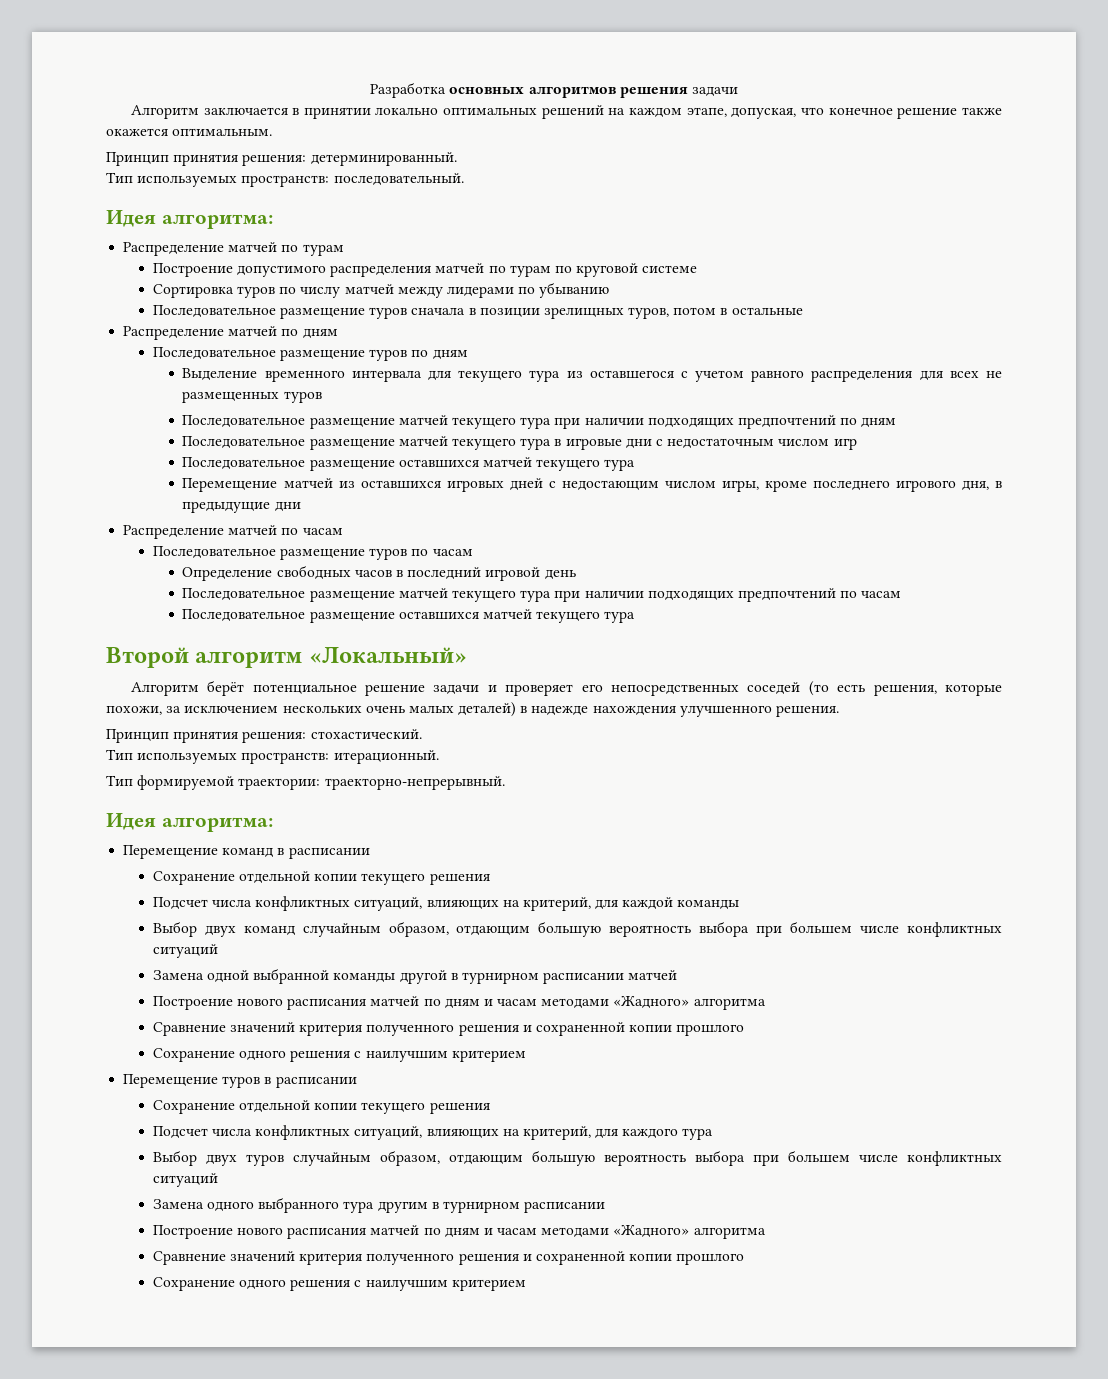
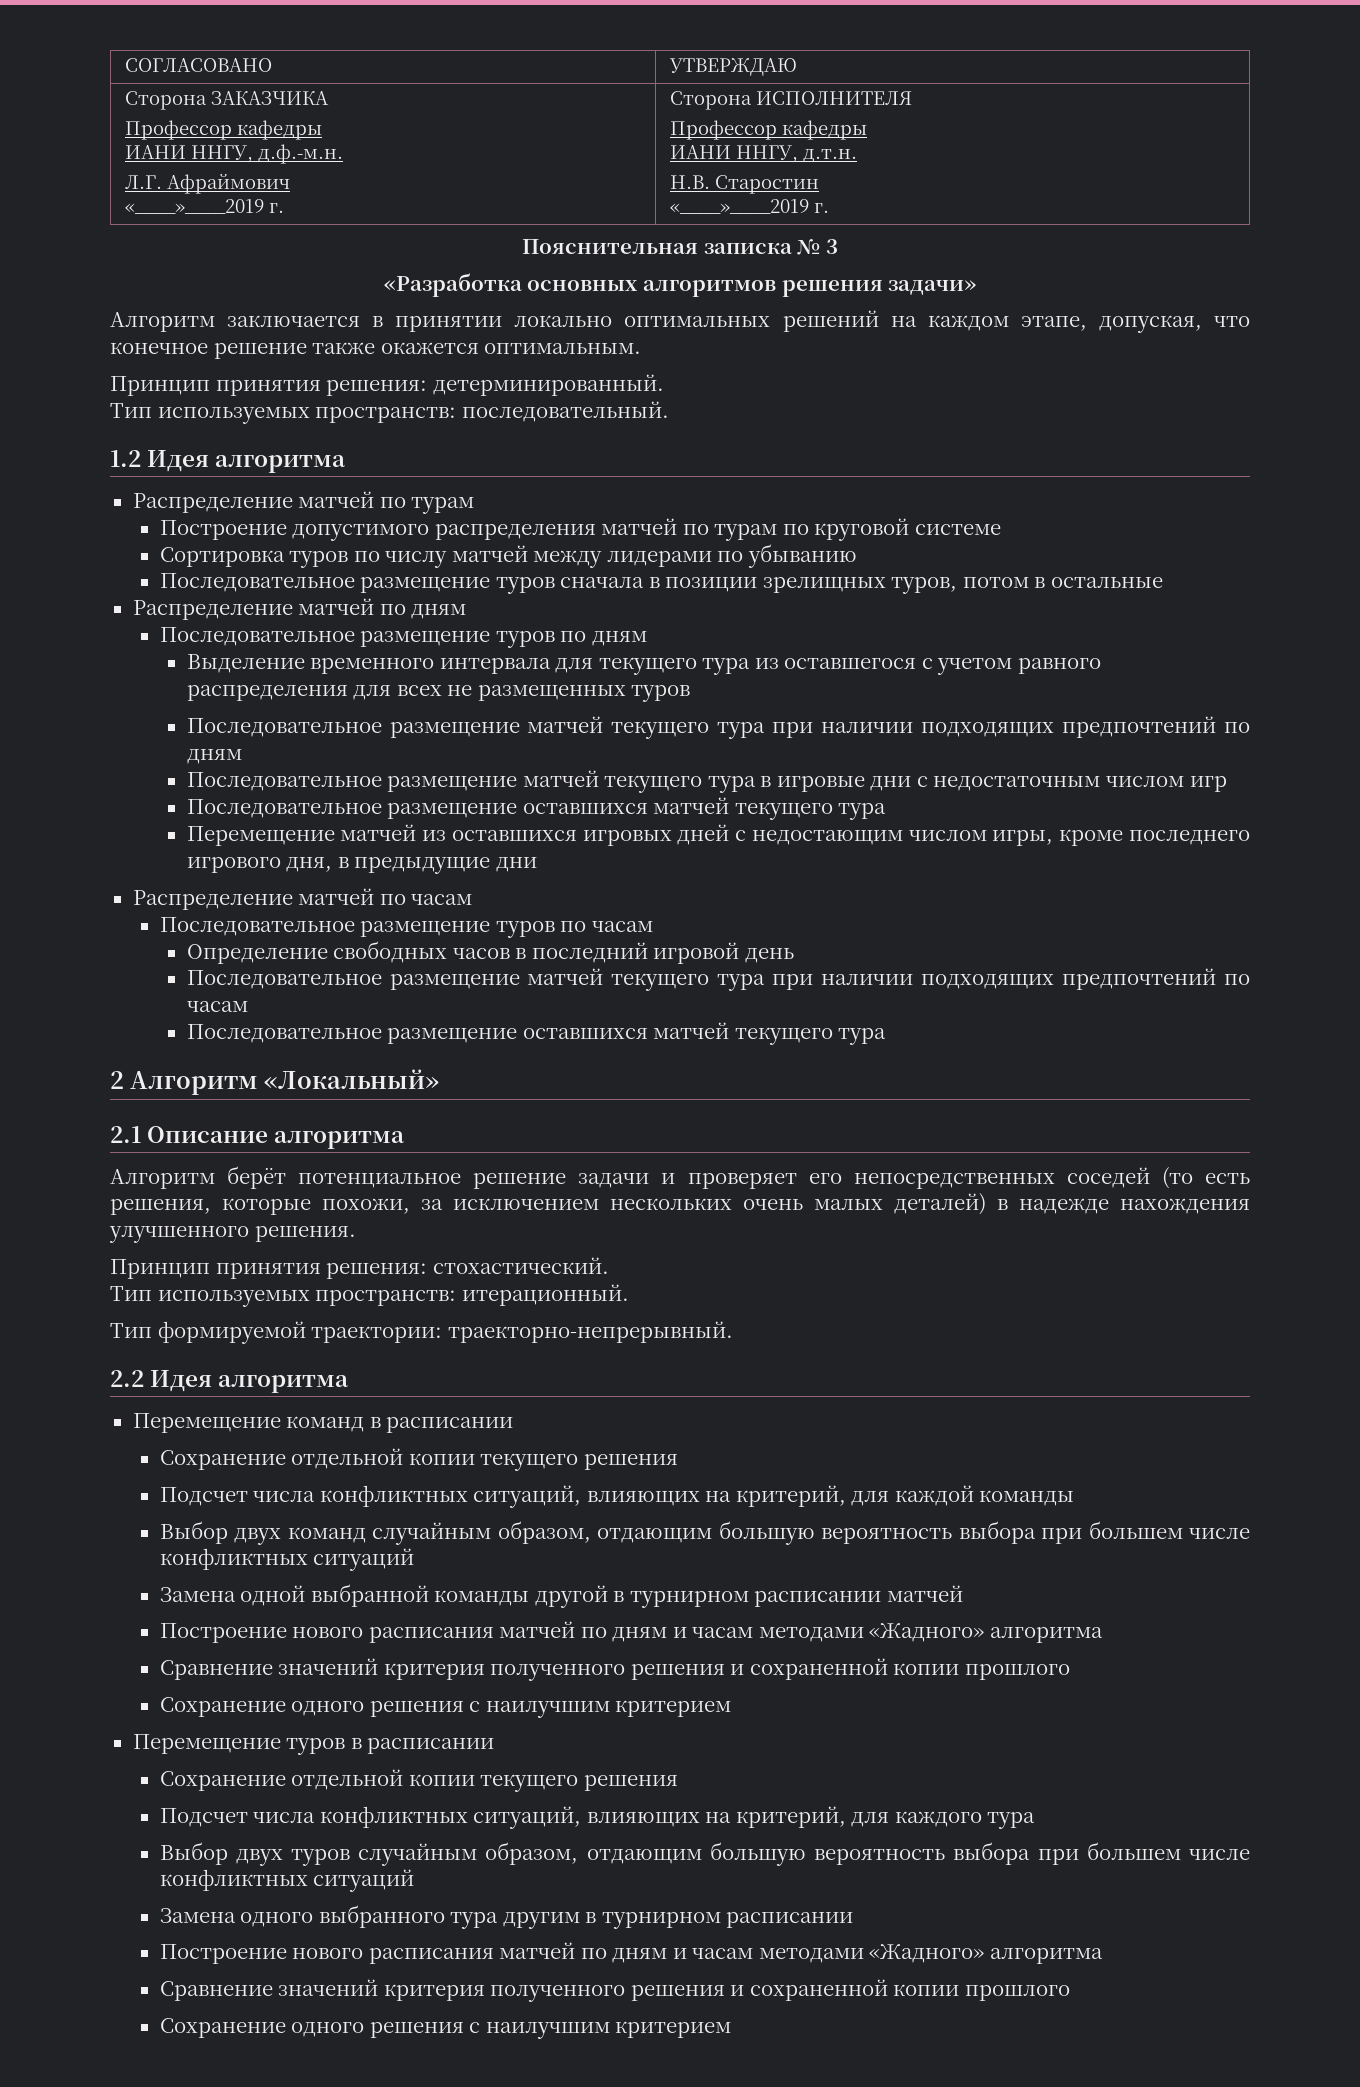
- Разработка основных алгоритмов решения задачи
+ СОГЛАСОВАНО | УТВЕРЖДАЮ
+ Сторона ЗАКАЗЧИКА
+ Профессор кафедры
+ ИАНИ ННГУ, д.ф.-м.н.
+ Л.Г. Афраймович
+ «____»____2019 г. | Сторона ИСПОЛНИТЕЛЯ
+ Профессор кафедры
+ ИАНИ ННГУ, д.т.н.
+ Н.В. Старостин
+ «____»____2019 г.
+ Пояснительная записка № 3
+ «Разработка основных алгоритмов решения задачи»
  Тип используемых пространств: последовательный.
- Идея алгоритма:
+ 1.2 Идея алгоритма
- Второй алгоритм «Локальный»
+ 2 Алгоритм «Локальный»
+ 2.1 Описание алгоритма
  Тип формируемой траектории: траекторно-непрерывный.
- Идея алгоритма:
+ 2.2 Идея алгоритма

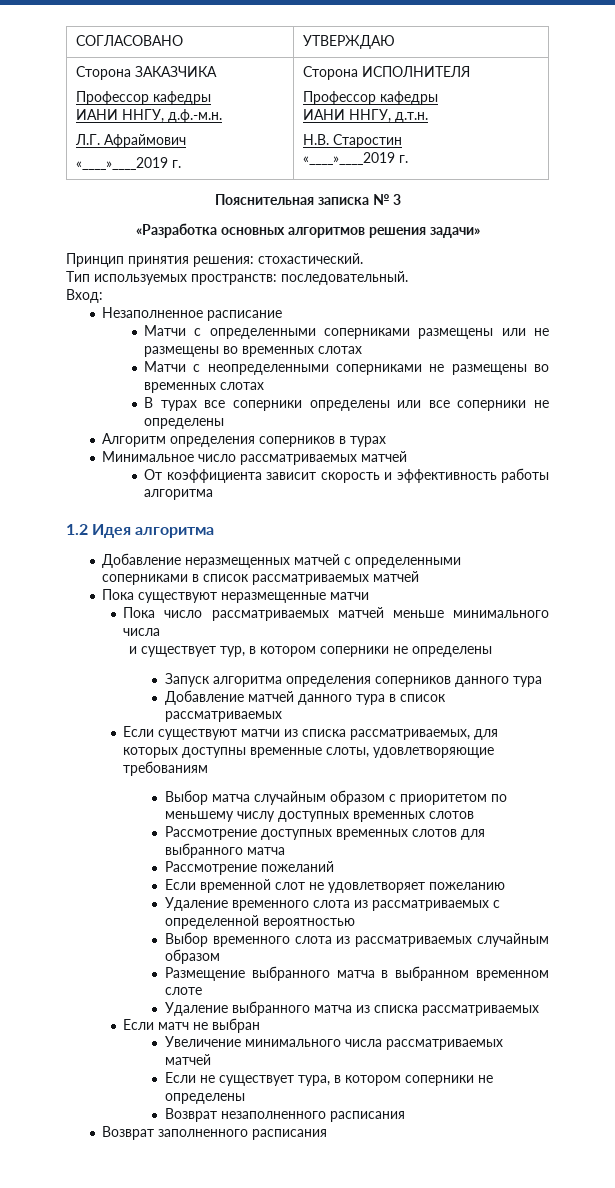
- Алгоритм заключается в принятии локально оптимальных решений на каждом этапе, допуская, что конечное решение также окажется оптимальным.
- Принцип принятия решения: детерминированный.
- Тип используемых пространств: последовательный.
- 1.2 Идея алгоритма
- Распределение матчей по турам
- Построение допустимого распределения матчей по турам по круговой системе
- Сортировка туров по числу матчей между лидерами по убыванию
- Последовательное размещение туров сначала в позиции зрелищных туров, потом в остальные
- Распределение матчей по дням
- Последовательное размещение туров по дням
- Выделение временного интервала для текущего тура из оставшегося с учетом равного распределения для всех не размещенных туров
- Последовательное размещение матчей текущего тура при наличии подходящих предпочтений по дням
- Последовательное размещение матчей текущего тура в игровые дни с недостаточным числом игр
- Последовательное размещение оставшихся матчей текущего тура
- Перемещение матчей из оставшихся игровых дней с недостающим числом игры, кроме последнего игрового дня, в предыдущие дни
- Распределение матчей по часам
- Последовательное размещение туров по часам
- Определение свободных часов в последний игровой день
- Последовательное размещение матчей текущего тура при наличии подходящих предпочтений по часам
- Последовательное размещение оставшихся матчей текущего тура
- 2 Алгоритм «Локальный»
- 2.1 Описание алгоритма
- Алгоритм берёт потенциальное решение задачи и проверяет его непосредственных соседей (то есть решения, которые похожи, за исключением нескольких очень малых деталей) в надежде нахождения улучшенного решения.
- Тип используемых пространств: итерационный.
- Тип формируемой траектории: траекторно-непрерывный.
- 2.2 Идея алгоритма
- Перемещение команд в расписании
- Сохранение отдельной копии текущего решения
- Подсчет числа конфликтных ситуаций, влияющих на критерий, для каждой команды
- Выбор двух команд случайным образом, отдающим большую вероятность выбора при большем числе конфликтных ситуаций
- Замена одной выбранной команды другой в турнирном расписании матчей
- Построение нового расписания матчей по дням и часам методами «Жадного» алгоритма
- Сравнение значений критерия полученного решения и сохраненной копии прошлого
- Сохранение одного решения с наилучшим критерием
- Перемещение туров в расписании
- Сохранение отдельной копии текущего решения
- Подсчет числа конфликтных ситуаций, влияющих на критерий, для каждого тура
- Выбор двух туров случайным образом, отдающим большую вероятность выбора при большем числе конфликтных ситуаций
- Замена одного выбранного тура другим в турнирном расписании
- Построение нового расписания матчей по дням и часам методами «Жадного» алгоритма
- Сравнение значений критерия полученного решения и сохраненной копии прошлого
- Сохранение одного решения с наилучшим критерием
+ Тип используемых пространств: последовательный.
+ Вход:
+ Незаполненное расписание
+ Матчи с определенными соперниками размещены или не размещены во временных слотах
+ Матчи с неопределенными соперниками не размещены во временных слотах
+ В турах все соперники определены или все соперники не определены
+ Алгоритм определения соперников в турах
+ Минимальное число рассматриваемых матчей
+ От коэффициента зависит скорость и эффективность работы алгоритма
+ 1.2 Идея алгоритма
+ Добавление неразмещенных матчей с определенными соперниками в список рассматриваемых матчей
+ Пока существуют неразмещенные матчи
+ Пока число рассматриваемых матчей меньше минимального числа
+ и существует тур, в котором соперники не определены
+ Запуск алгоритма определения соперников данного тура
+ Добавление матчей данного тура в список рассматриваемых
+ Если существуют матчи из списка рассматриваемых, для которых доступны временные слоты, удовлетворяющие требованиям
+ Выбор матча случайным образом с приоритетом по меньшему числу доступных временных слотов
+ Рассмотрение доступных временных слотов для выбранного матча
+ Рассмотрение пожеланий
+ Если временной слот не удовлетворяет пожеланию
+ Удаление временного слота из рассматриваемых с определенной вероятностью
+ Выбор временного слота из рассматриваемых случайным образом
+ Размещение выбранного матча в выбранном временном слоте
+ Удаление выбранного матча из списка рассматриваемых
+ Если матч не выбран
+ Увеличение минимального числа рассматриваемых матчей
+ Если не существует тура, в котором соперники не определены
+ Возврат незаполненного расписания
+ Возврат заполненного расписания

